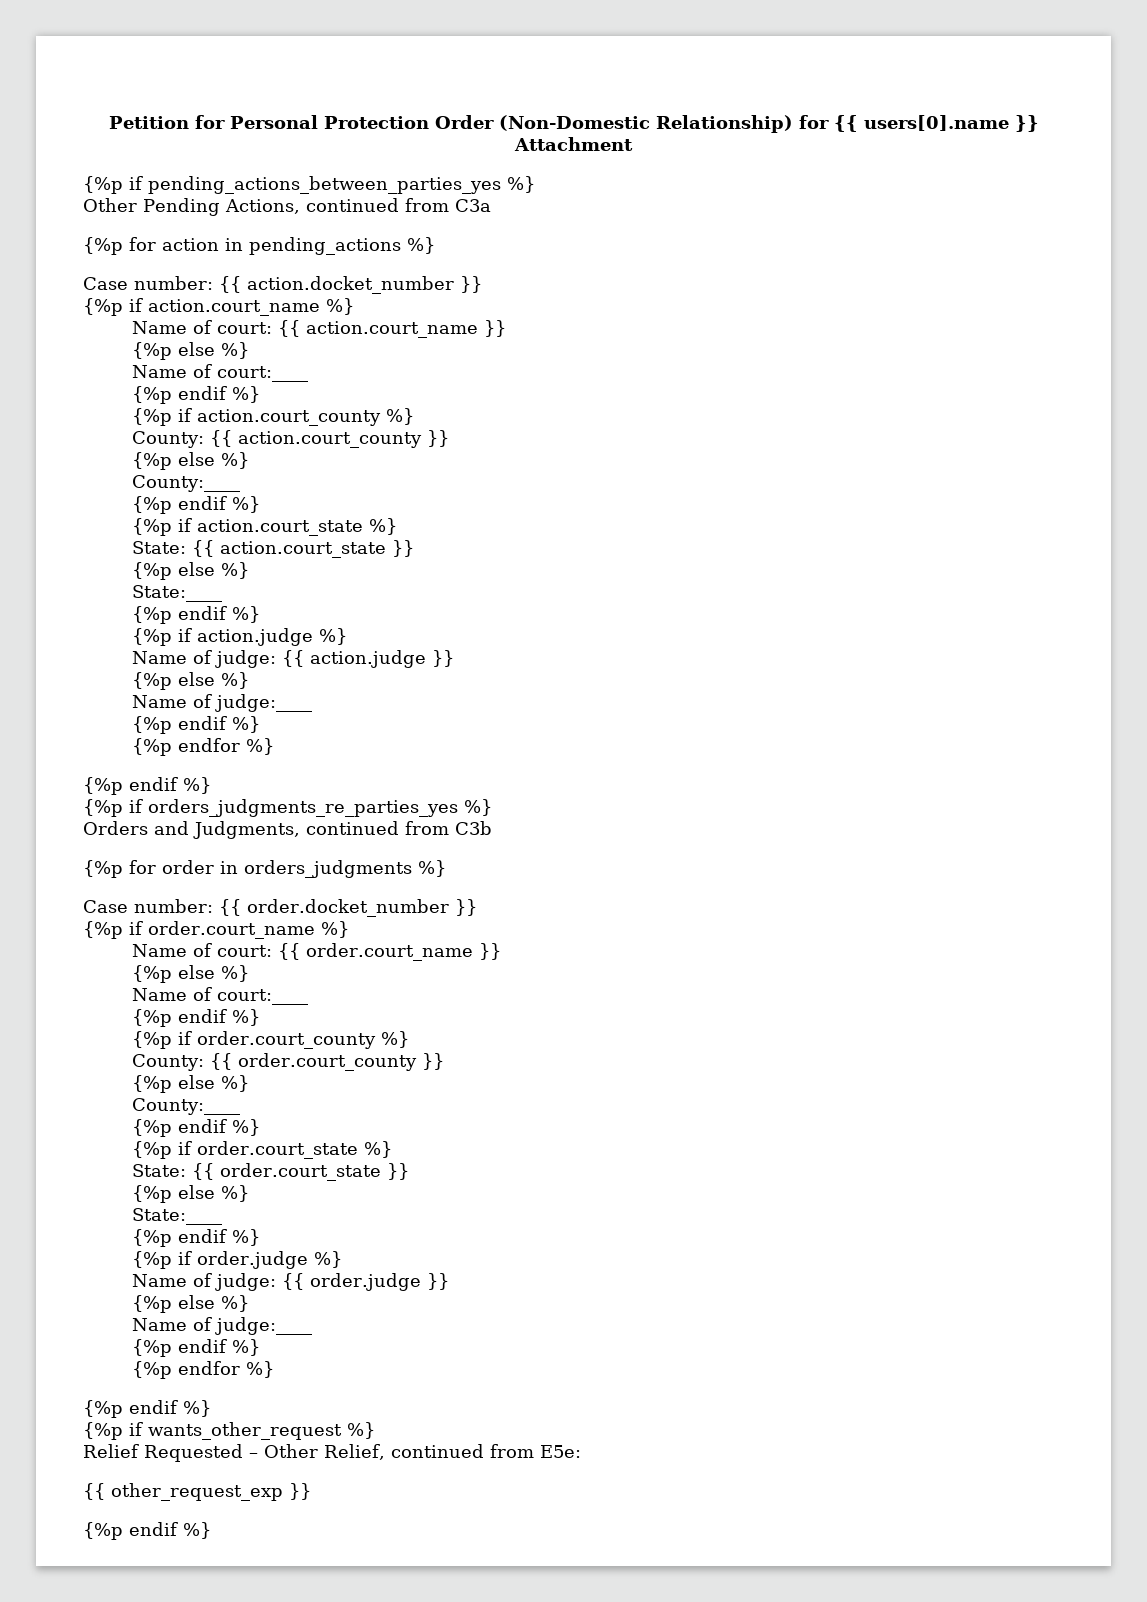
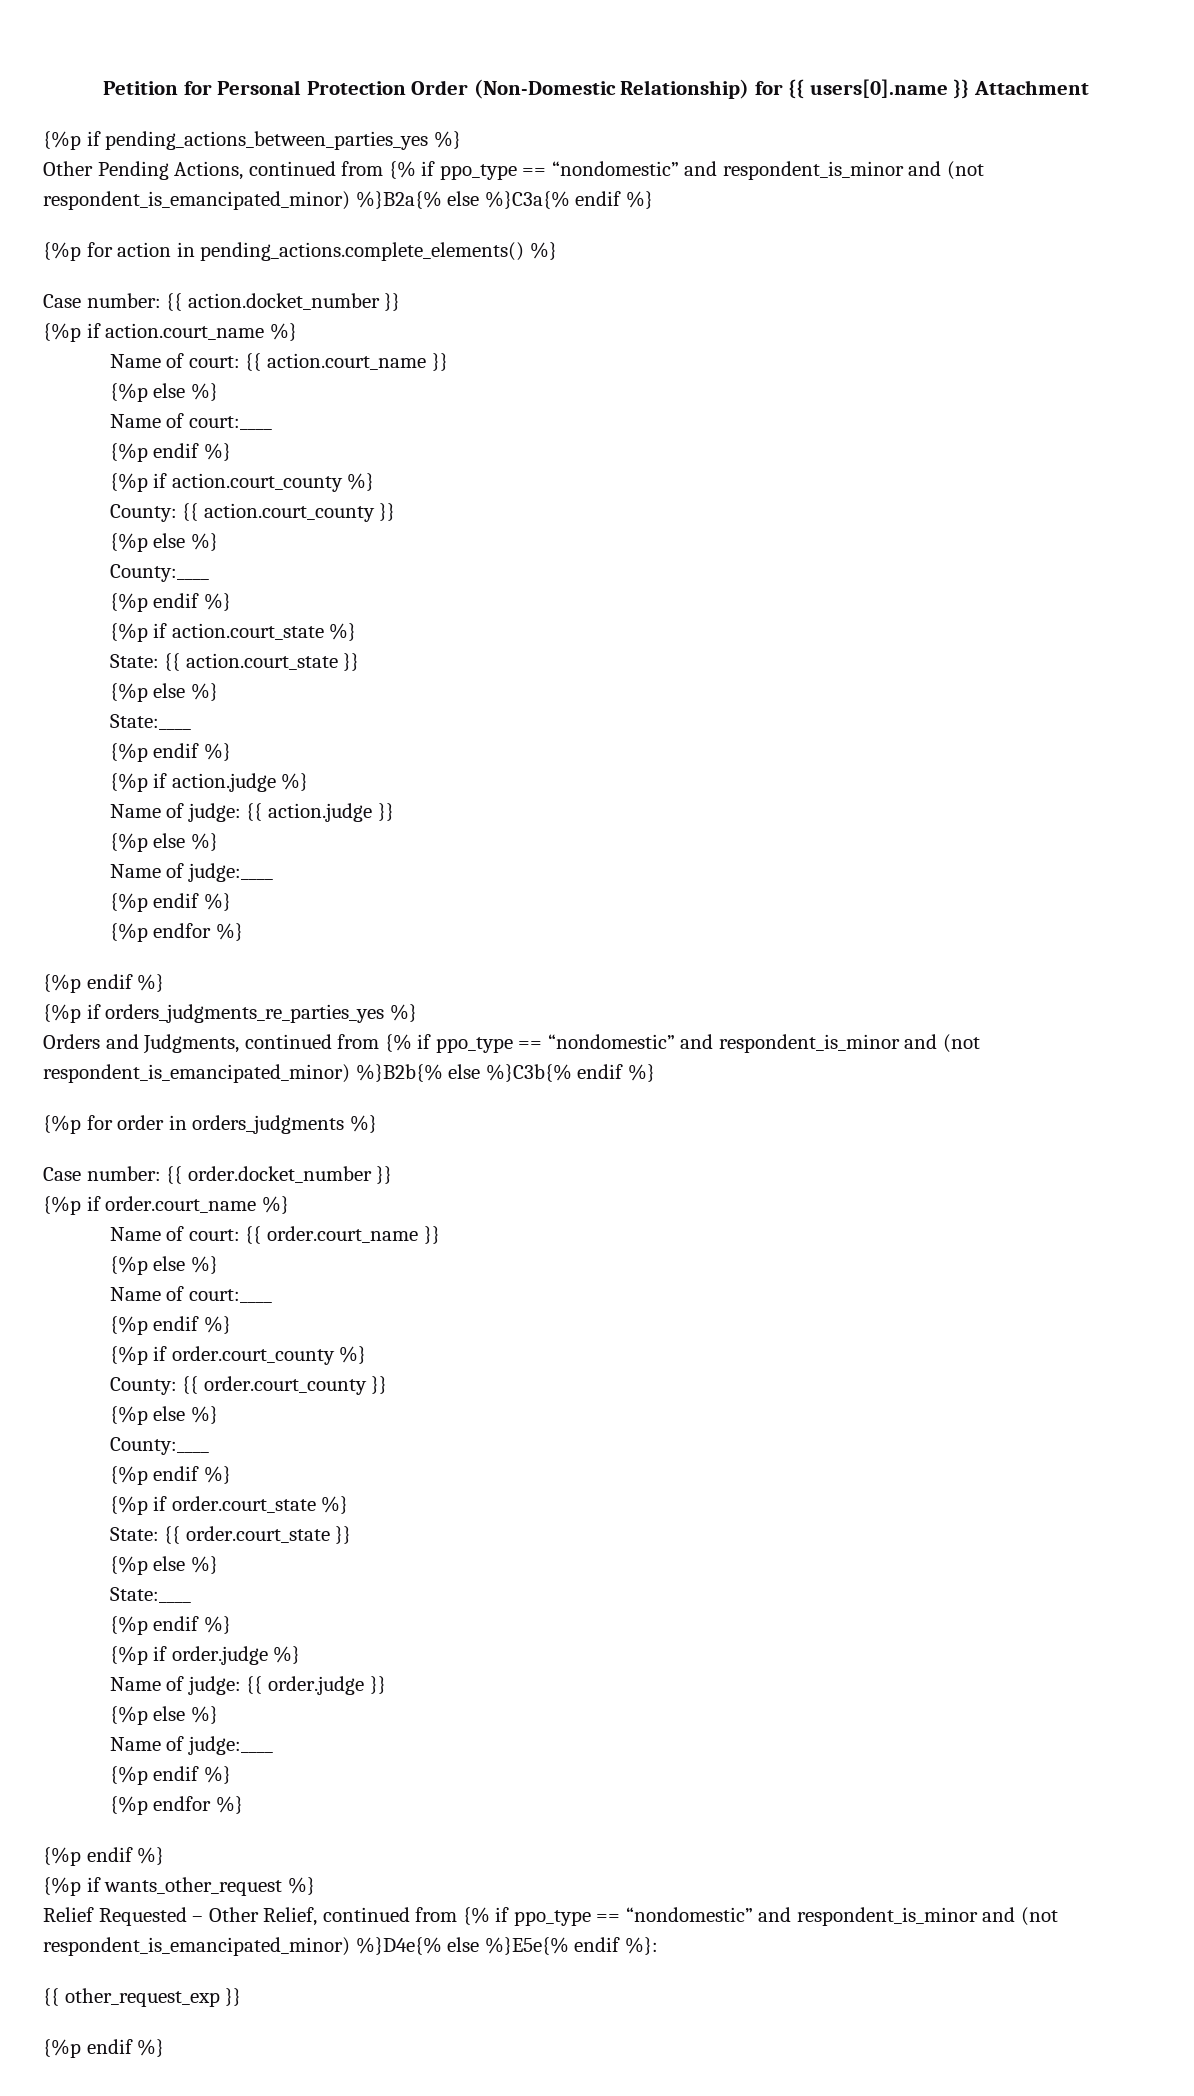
- Other Pending Actions, continued from C3a
+ Other Pending Actions, continued from {% if ppo_type == “nondomestic” and respondent_is_minor and (not respondent_is_emancipated_minor) %}B2a{% else %}C3a{% endif %}
- {%p for action in pending_actions %}
+ {%p for action in pending_actions.complete_elements() %}
- Orders and Judgments, continued from C3b
+ Orders and Judgments, continued from {% if ppo_type == “nondomestic” and respondent_is_minor and (not respondent_is_emancipated_minor) %}B2b{% else %}C3b{% endif %}
- Relief Requested – Other Relief, continued from E5e:
+ Relief Requested – Other Relief, continued from {% if ppo_type == “nondomestic” and respondent_is_minor and (not respondent_is_emancipated_minor) %}D4e{% else %}E5e{% endif %}:

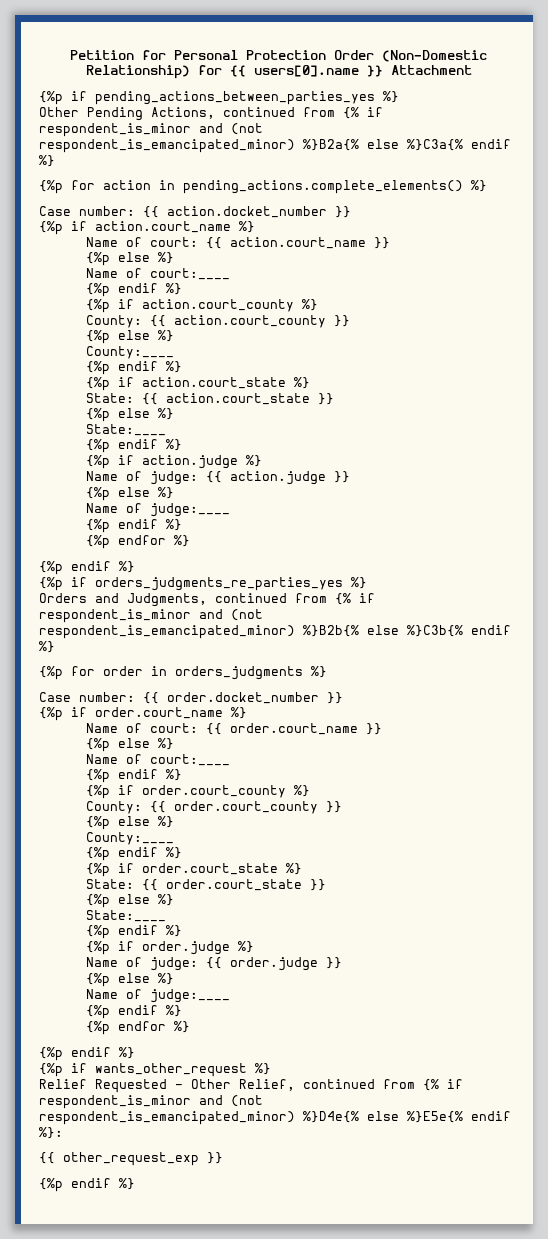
- Other Pending Actions, continued from {% if ppo_type == “nondomestic” and respondent_is_minor and (not respondent_is_emancipated_minor) %}B2a{% else %}C3a{% endif %}
+ Other Pending Actions, continued from {% if respondent_is_minor and (not respondent_is_emancipated_minor) %}B2a{% else %}C3a{% endif %}
- Orders and Judgments, continued from {% if ppo_type == “nondomestic” and respondent_is_minor and (not respondent_is_emancipated_minor) %}B2b{% else %}C3b{% endif %}
+ Orders and Judgments, continued from {% if respondent_is_minor and (not respondent_is_emancipated_minor) %}B2b{% else %}C3b{% endif %}
- Relief Requested – Other Relief, continued from {% if ppo_type == “nondomestic” and respondent_is_minor and (not respondent_is_emancipated_minor) %}D4e{% else %}E5e{% endif %}:
+ Relief Requested – Other Relief, continued from {% if respondent_is_minor and (not respondent_is_emancipated_minor) %}D4e{% else %}E5e{% endif %}:

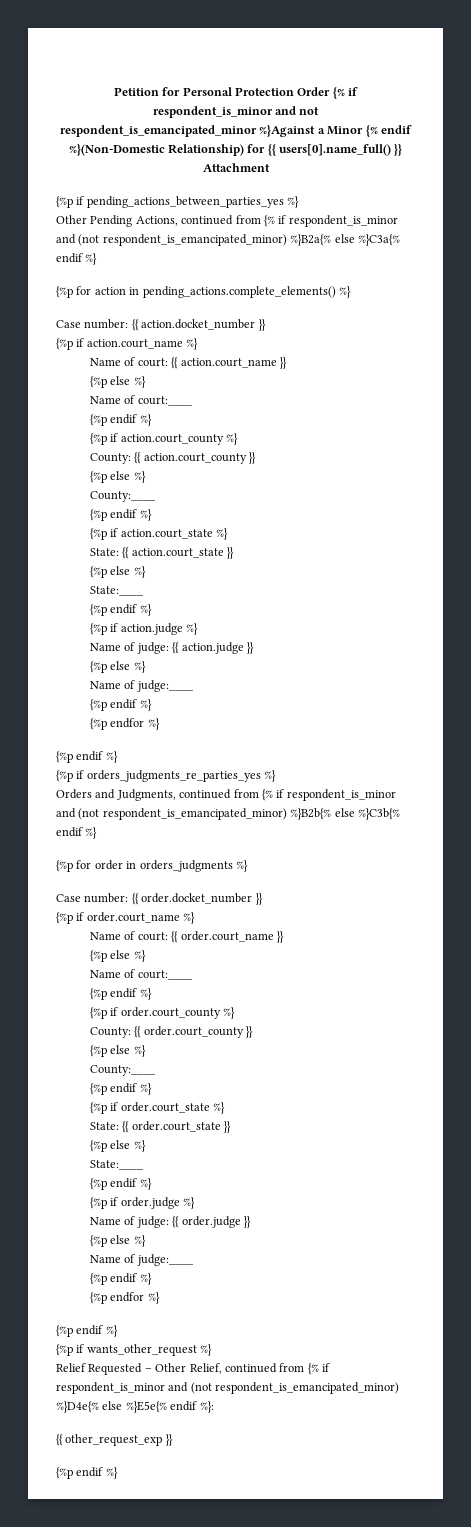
- Petition for Personal Protection Order (Non-Domestic Relationship) for {{ users[0].name }} Attachment
+ Petition for Personal Protection Order {% if respondent_is_minor and not respondent_is_emancipated_minor %}Against a Minor {% endif %}(Non-Domestic Relationship) for {{ users[0].name_full() }} Attachment

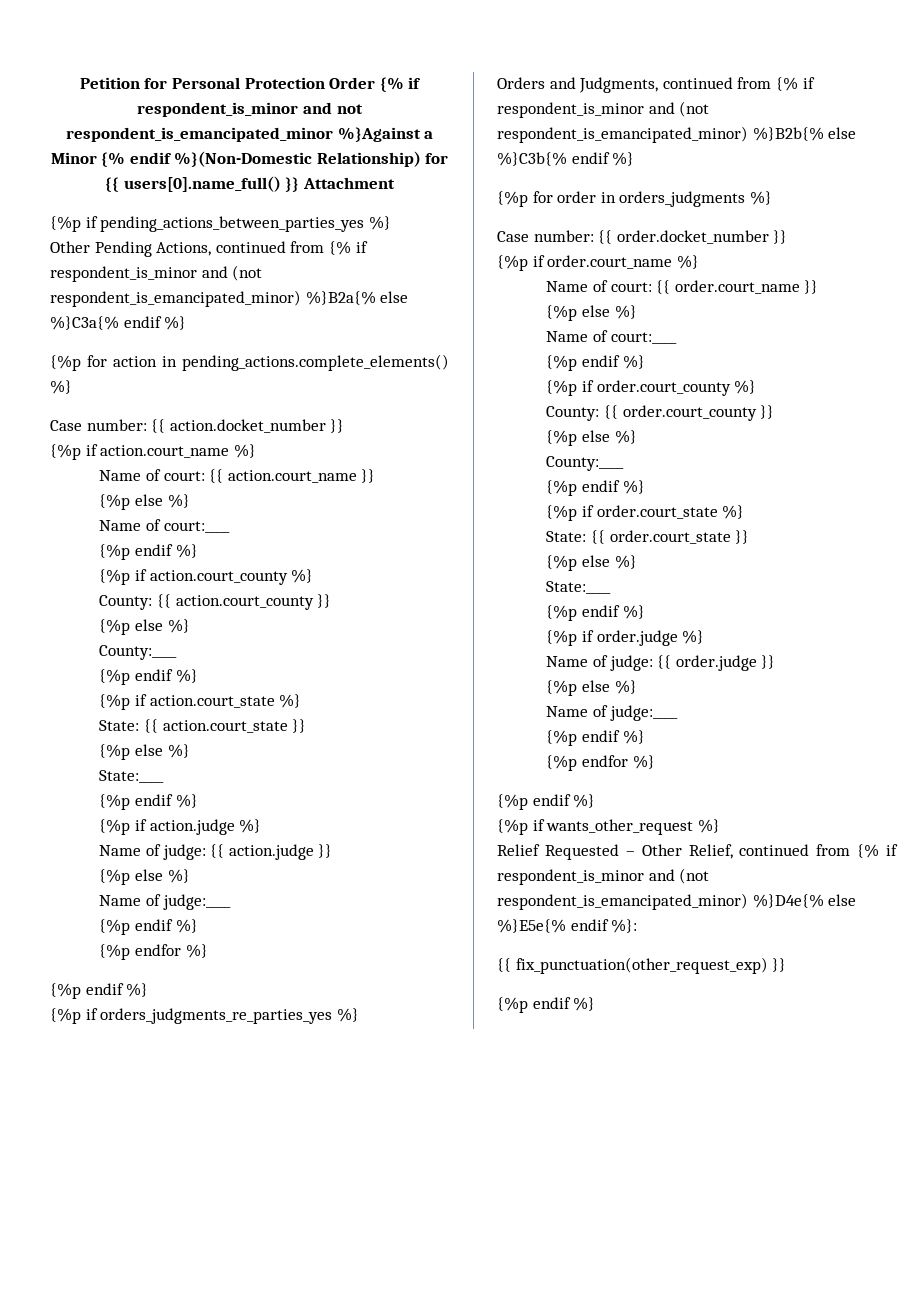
- {{ other_request_exp }}
+ {{ fix_punctuation(other_request_exp) }}

